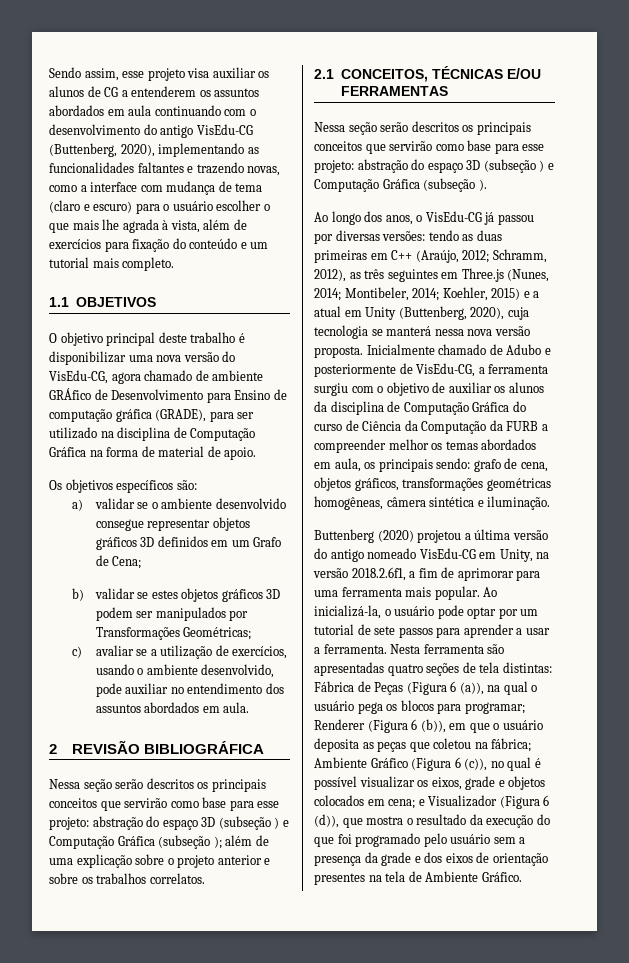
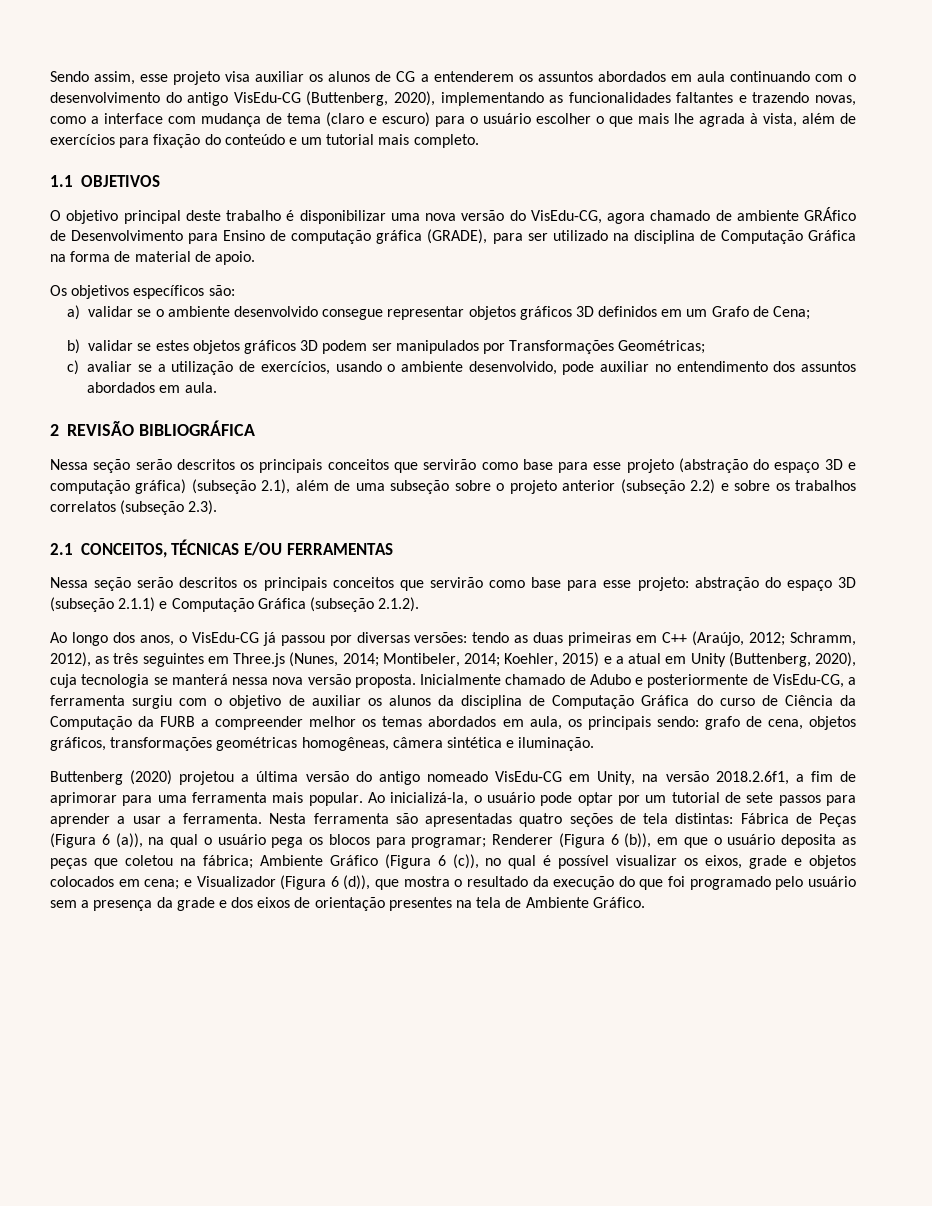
- Nessa seção serão descritos os principais conceitos que servirão como base para esse projeto: abstração do espaço 3D (subseção ) e Computação Gráfica (subseção ); além de uma explicação sobre o projeto anterior e sobre os trabalhos correlatos.
+ Nessa seção serão descritos os principais conceitos que servirão como base para esse projeto (abstração do espaço 3D e computação gráfica) (subseção 2.1), além de uma subseção sobre o projeto anterior (subseção 2.2) e sobre os trabalhos correlatos (subseção 2.3).
- Nessa seção serão descritos os principais conceitos que servirão como base para esse projeto: abstração do espaço 3D (subseção ) e Computação Gráfica (subseção ).
+ Nessa seção serão descritos os principais conceitos que servirão como base para esse projeto: abstração do espaço 3D (subseção 2.1.1) e Computação Gráfica (subseção 2.1.2).

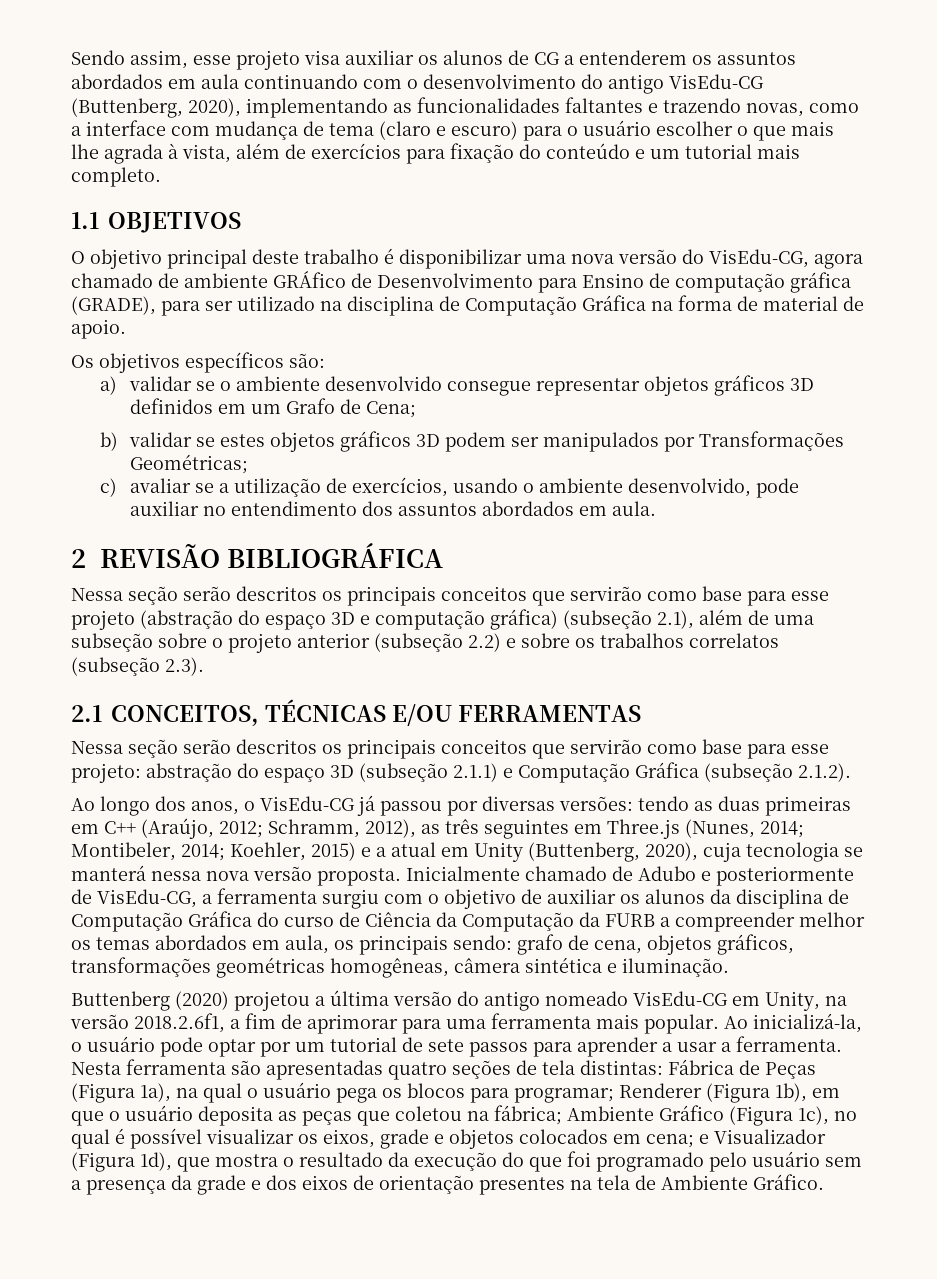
- Fábrica de Peças (Figura 6 (a)), na qual o usuário pega os blocos para programar;
+ Fábrica de Peças (Figura 1a), na qual o usuário pega os blocos para programar;
- Renderer (Figura 6 (b)), em que o usuário deposita as peças que coletou na fábrica;
+ Renderer (Figura 1b), em que o usuário deposita as peças que coletou na fábrica;
- Ambiente Gráfico (Figura 6 (c)), no qual é possível visualizar os eixos, grade e objetos colocados em cena;
+ Ambiente Gráfico (Figura 1c), no qual é possível visualizar os eixos, grade e objetos colocados em cena;
- e Visualizador (Figura 6 (d)), que mostra o resultado da execução do que foi programado pelo usuário sem a presença da grade e dos eixos de orientação presentes na tela de Ambiente Gráfico.
+ e Visualizador (Figura 1d), que mostra o resultado da execução do que foi programado pelo usuário sem a presença da grade e dos eixos de orientação presentes na tela de Ambiente Gráfico.

